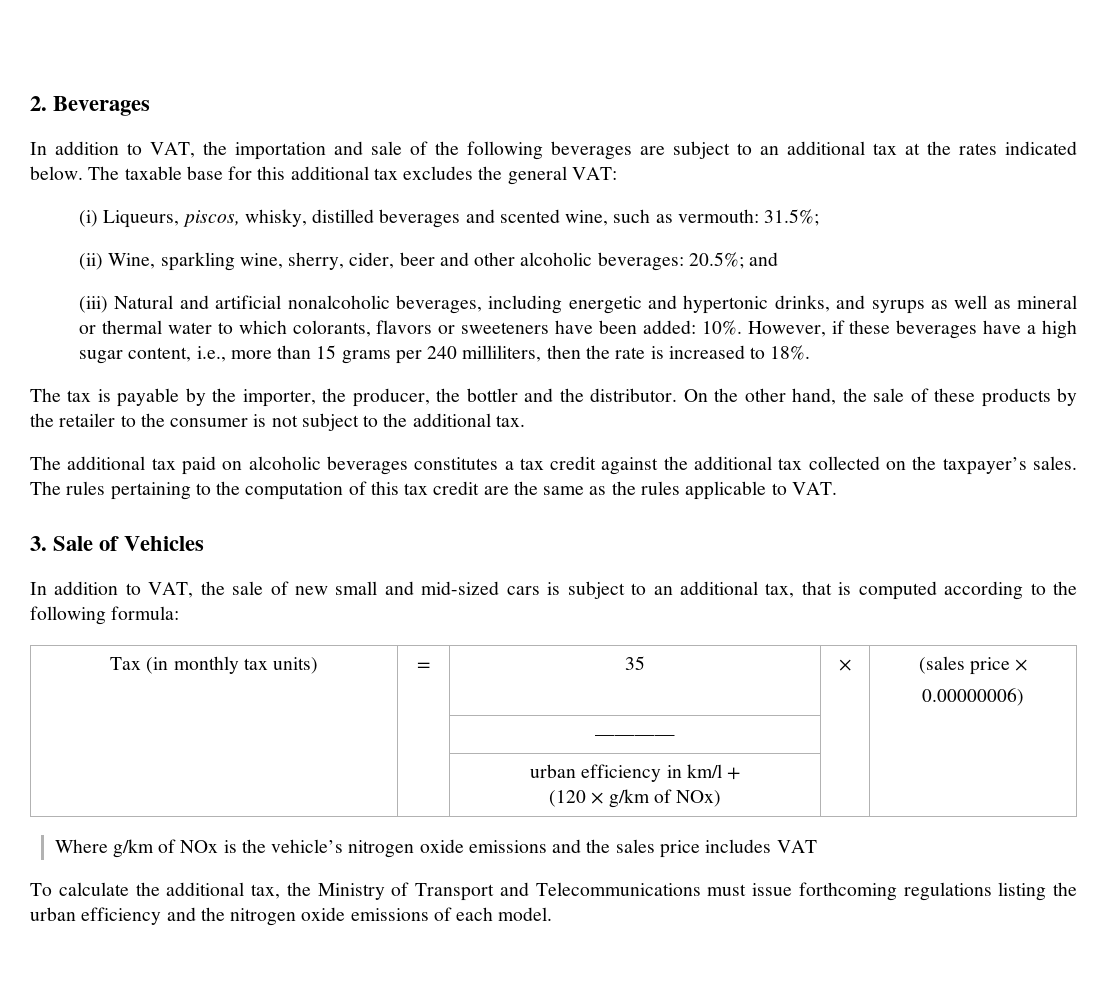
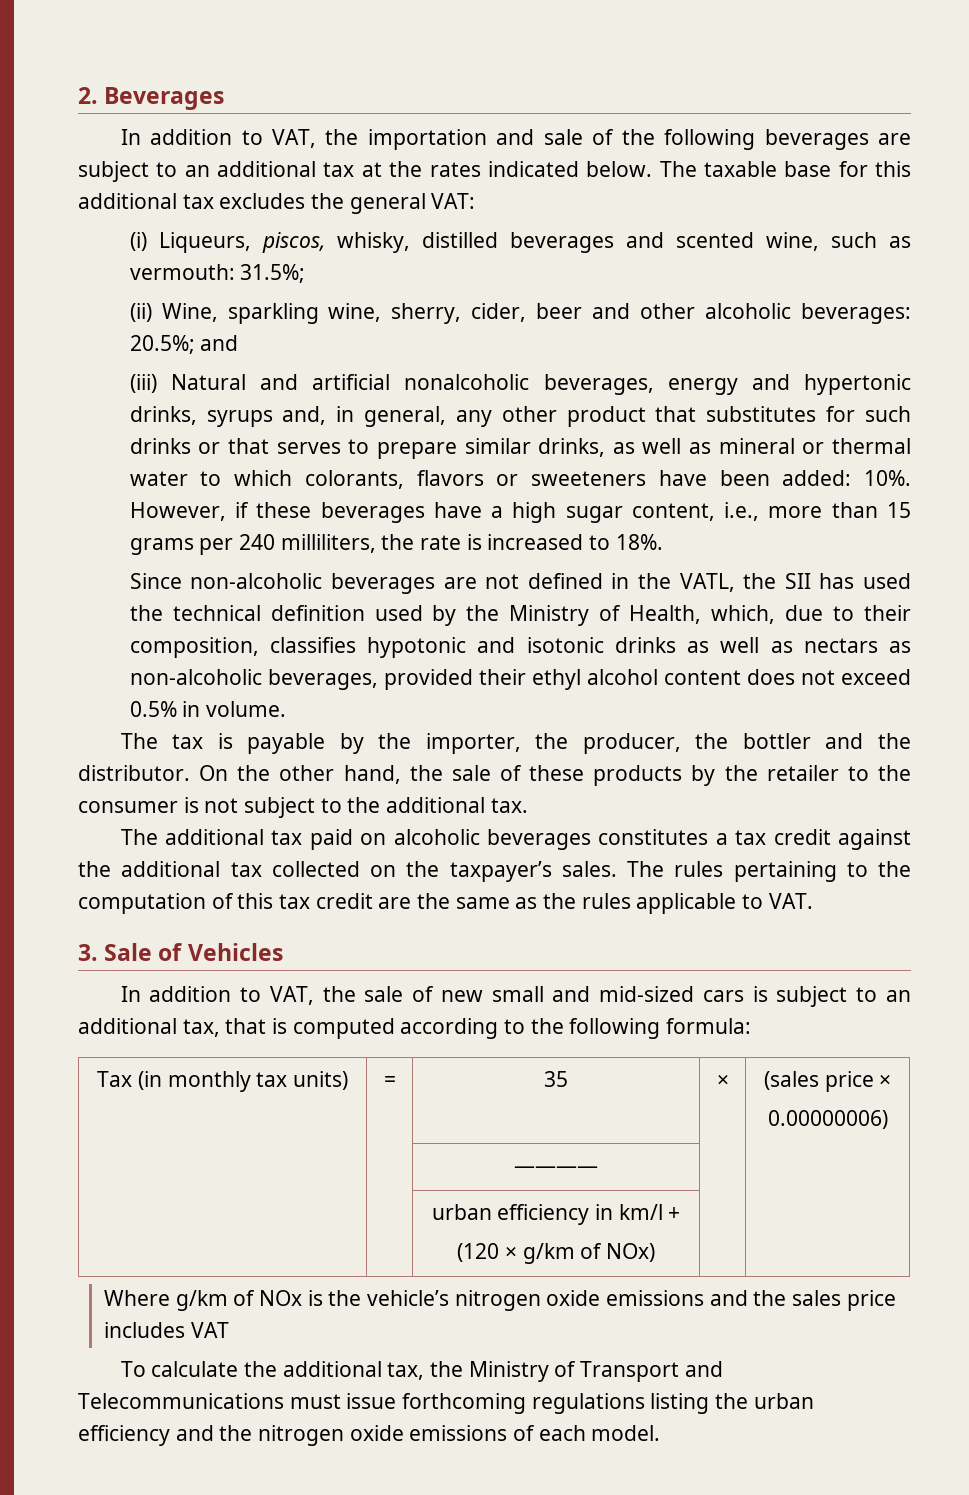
- (iii) Natural and artificial nonalcoholic beverages, including energetic and hypertonic drinks, and syrups as well as mineral or thermal water to which colorants, flavors or sweeteners have been added: 10%.
+ (iii) Natural and artificial nonalcoholic beverages, energy and hypertonic drinks, syrups and, in general, any other product that substitutes for such drinks or that serves to prepare similar drinks, as well as mineral or thermal water to which colorants, flavors or sweeteners have been added: 10%.
- However, if these beverages have a high sugar content, i.e., more than 15 grams per 240 milliliters, then the rate is increased to 18%.
+ However, if these beverages have a high sugar content, i.e., more than 15 grams per 240 milliliters, the rate is increased to 18%.
+ Since non-alcoholic beverages are not defined in the VATL, the SII has used the technical definition used by the Ministry of Health, which, due to their composition, classifies hypotonic and isotonic drinks as well as nectars as non-alcoholic beverages, provided their ethyl alcohol content does not exceed 0.5% in volume.

